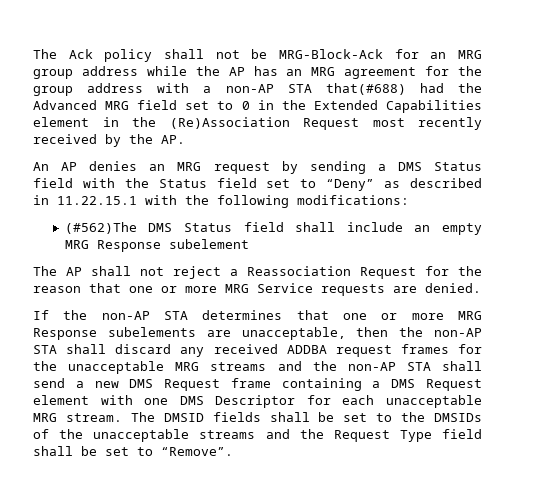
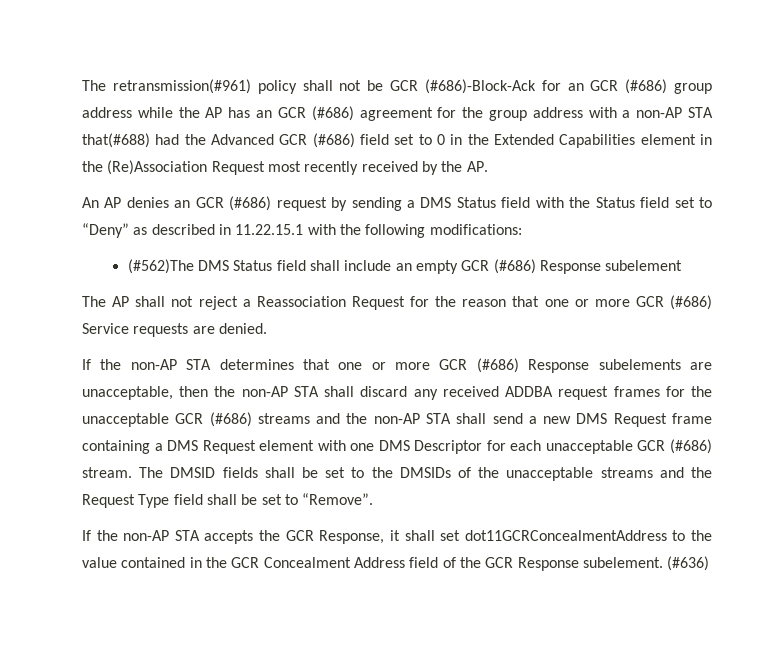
- The Ack policy shall not be MRG-Block-Ack for an MRG group address while the AP has an MRG agreement for the group address with a non-AP STA that(#688) had the Advanced MRG field set to 0 in the Extended Capabilities element in the (Re)Association Request most recently received by the AP.
+ The retransmission(#961) policy shall not be GCR (#686)-Block-Ack for an GCR (#686) group address while the AP has an GCR (#686) agreement for the group address with a non-AP STA that(#688) had the Advanced GCR (#686) field set to 0 in the Extended Capabilities element in the (Re)Association Request most recently received by the AP.
- An AP denies an MRG request by sending a DMS Status field with the Status field set to “Deny” as described in 11.22.15.1 with the following modifications:
+ An AP denies an GCR (#686) request by sending a DMS Status field with the Status field set to “Deny” as described in 11.22.15.1 with the following modifications:
- (#562)The DMS Status field shall include an empty MRG Response subelement
+ (#562)The DMS Status field shall include an empty GCR (#686) Response subelement
- The AP shall not reject a Reassociation Request for the reason that one or more MRG Service requests are denied.
+ The AP shall not reject a Reassociation Request for the reason that one or more GCR (#686) Service requests are denied.
- If the non-AP STA determines that one or more MRG Response subelements are unacceptable, then the non-AP STA shall discard any received ADDBA request frames for the unacceptable MRG streams and the non-AP STA shall send a new DMS Request frame containing a DMS Request element with one DMS Descriptor for each unacceptable MRG stream.
+ If the non-AP STA determines that one or more GCR (#686) Response subelements are unacceptable, then the non-AP STA shall discard any received ADDBA request frames for the unacceptable GCR (#686) streams and the non-AP STA shall send a new DMS Request frame containing a DMS Request element with one DMS Descriptor for each unacceptable GCR (#686) stream.
+ If the non-AP STA accepts the GCR Response, it shall set dot11GCRConcealmentAddress to the value contained in the GCR Concealment Address field of the GCR Response subelement. (#636)

